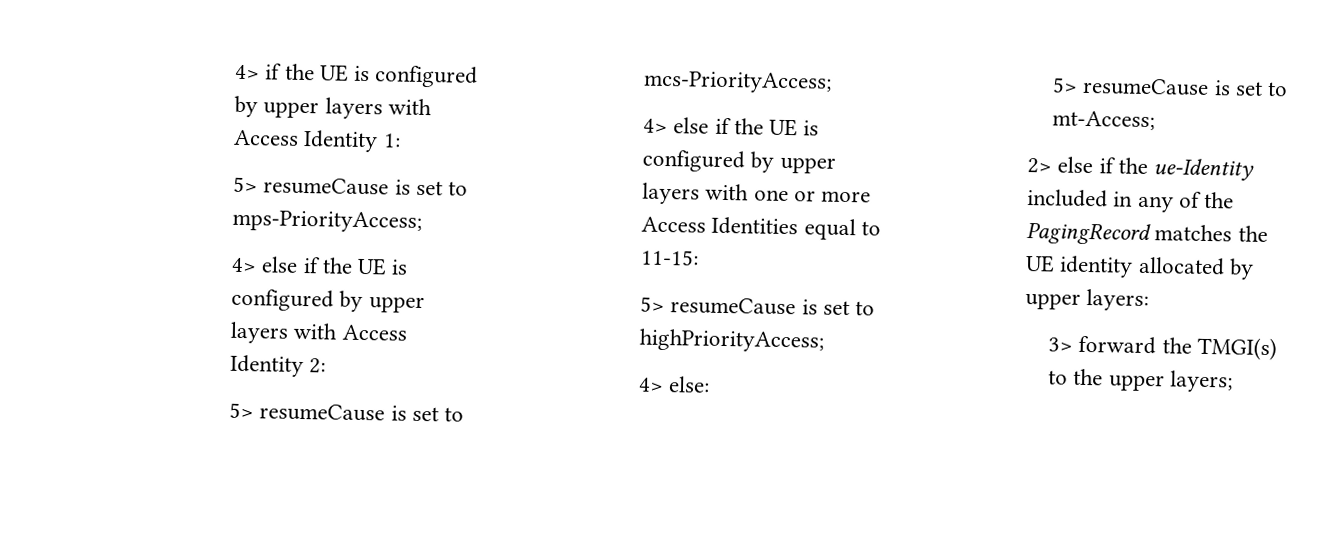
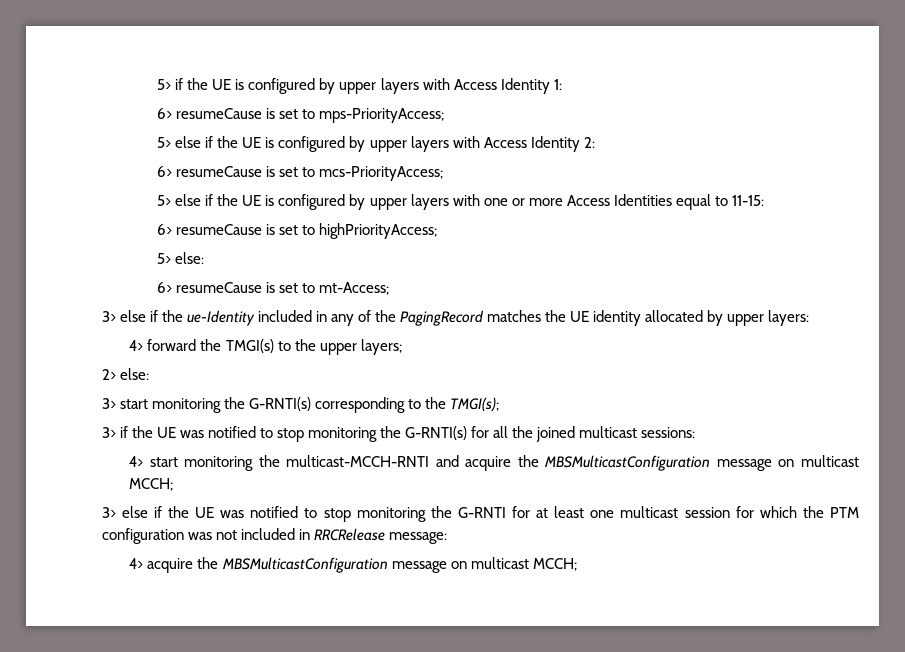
- 4> if the UE is configured by upper layers with Access Identity 1:
+ 5> if the UE is configured by upper layers with Access Identity 1:
- 5> resumeCause is set to mps-PriorityAccess;
+ 6> resumeCause is set to mps-PriorityAccess;
- 4> else if the UE is configured by upper layers with Access Identity 2:
+ 5> else if the UE is configured by upper layers with Access Identity 2:
- 5> resumeCause is set to mcs-PriorityAccess;
+ 6> resumeCause is set to mcs-PriorityAccess;
- 4> else if the UE is configured by upper layers with one or more Access Identities equal to 11-15:
+ 5> else if the UE is configured by upper layers with one or more Access Identities equal to 11-15:
- 5> resumeCause is set to highPriorityAccess;
+ 6> resumeCause is set to highPriorityAccess;
- 4> else:
- 5> resumeCause is set to mt-Access;
+ 5> else:
+ 6> resumeCause is set to mt-Access;
- 2> else if the ue-Identity included in any of the PagingRecord matches the UE identity allocated by upper layers:
+ 3> else if the ue-Identity included in any of the PagingRecord matches the UE identity allocated by upper layers:
- 3> forward the TMGI(s) to the upper layers;
+ 4> forward the TMGI(s) to the upper layers;
+ 2> else:
+ 3> start monitoring the G-RNTI(s) corresponding to the TMGI(s);
+ 3> if the UE was notified to stop monitoring the G-RNTI(s) for all the joined multicast sessions:
+ 4> start monitoring the multicast-MCCH-RNTI and acquire the MBSMulticastConfiguration message on multicast MCCH;
+ 3> else if the UE was notified to stop monitoring the G-RNTI for at least one multicast session for which the PTM configuration was not included in RRCRelease message:
+ 4> acquire the MBSMulticastConfiguration message on multicast MCCH;

